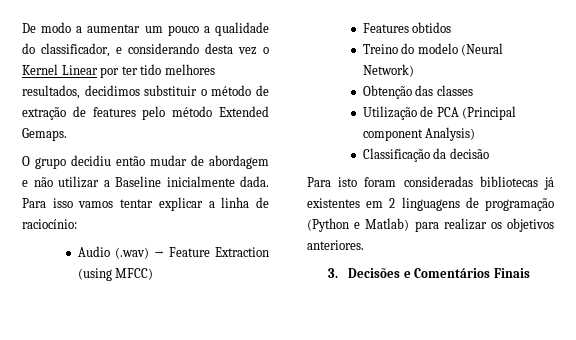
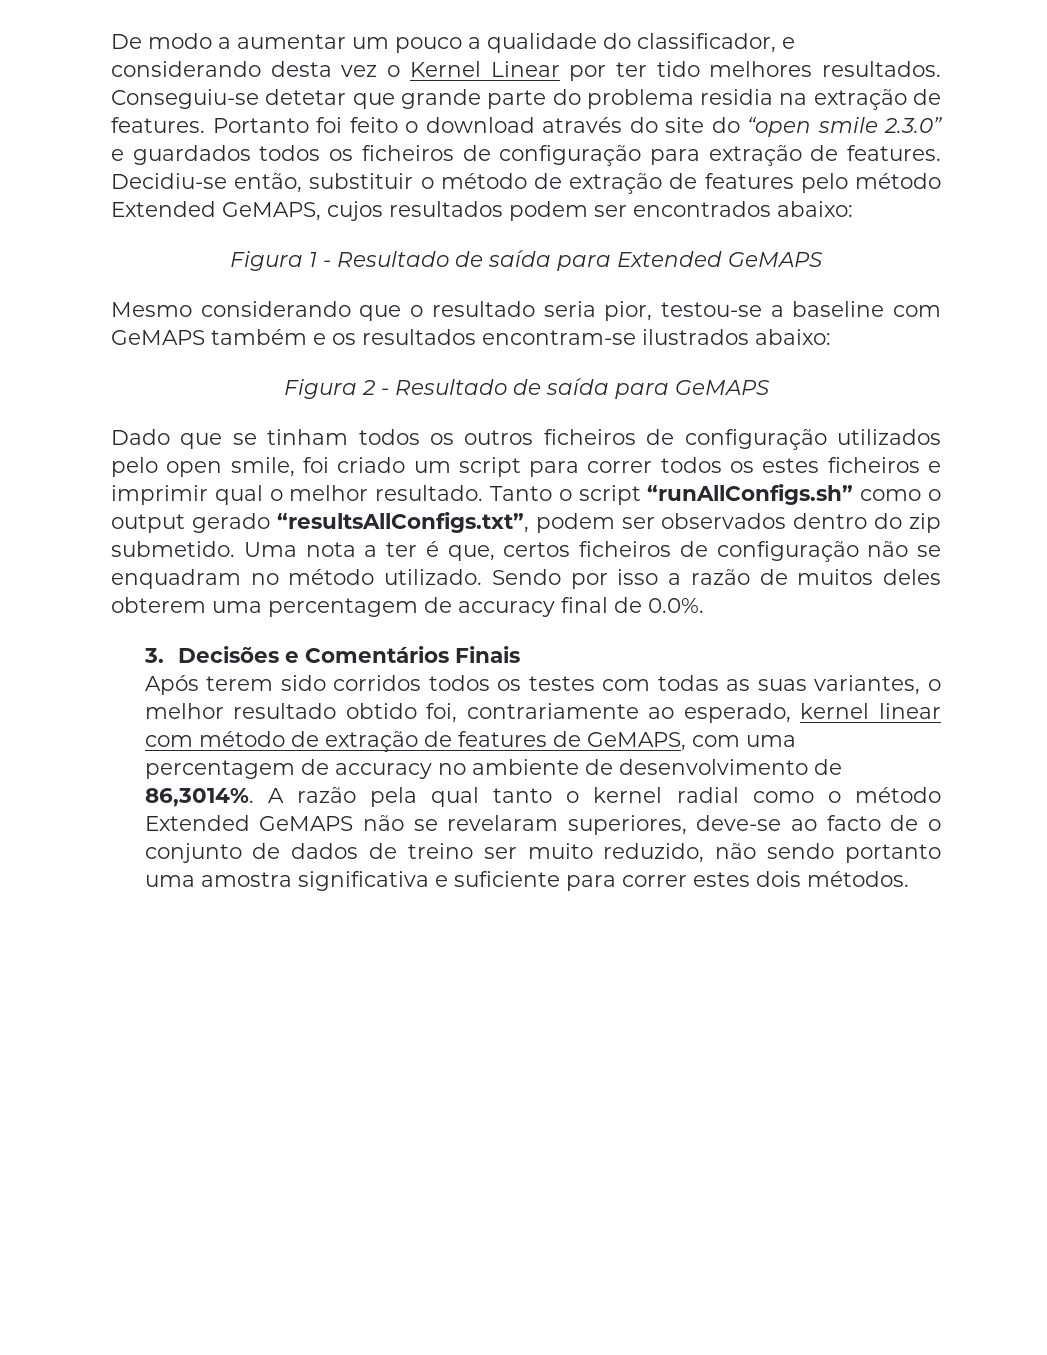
- De modo a aumentar um pouco a qualidade do classificador, e considerando desta vez o Kernel Linear por ter tido melhores resultados, decidimos substituir o método de extração de features pelo método Extended Gemaps.
- O grupo decidiu então mudar de abordagem e não utilizar a Baseline inicialmente dada. Para isso vamos tentar explicar a linha de raciocínio:
- Audio (.wav) → Feature Extraction (using MFCC)
- Features obtidos
- Treino do modelo (Neural Network)
- Obtenção das classes
- Utilização de PCA (Principal component Analysis)
- Classificação da decisão
- Para isto foram consideradas bibliotecas já existentes em 2 linguagens de programação (Python e Matlab) para realizar os objetivos anteriores.
+ De modo a aumentar um pouco a qualidade do classificador, e considerando desta vez o Kernel Linear por ter tido melhores resultados. Conseguiu-se detetar que grande parte do problema residia na extração de features. Portanto foi feito o download através do site do “open smile 2.3.0” e guardados todos os ficheiros de configuração para extração de features. Decidiu-se então, substituir o método de extração de features pelo método Extended GeMAPS, cujos resultados podem ser encontrados abaixo:
+ Figura 1 - Resultado de saída para Extended GeMAPS
+ Mesmo considerando que o resultado seria pior, testou-se a baseline com GeMAPS também e os resultados encontram-se ilustrados abaixo:
+ Figura 2 - Resultado de saída para GeMAPS
+ Dado que se tinham todos os outros ficheiros de configuração utilizados pelo open smile, foi criado um script para correr todos os estes ficheiros e imprimir qual o melhor resultado. Tanto o script “runAllConfigs.sh” como o output gerado “resultsAllConfigs.txt”, podem ser observados dentro do zip submetido. Uma nota a ter é que, certos ficheiros de configuração não se enquadram no método utilizado. Sendo por isso a razão de muitos deles obterem uma percentagem de accuracy final de 0.0%.
+ Após terem sido corridos todos os testes com todas as suas variantes, o melhor resultado obtido foi, contrariamente ao esperado, kernel linear com método de extração de features de GeMAPS, com uma percentagem de accuracy no ambiente de desenvolvimento de 86,3014%. A razão pela qual tanto o kernel radial como o método Extended GeMAPS não se revelaram superiores, deve-se ao facto de o conjunto de dados de treino ser muito reduzido, não sendo portanto uma amostra significativa e suficiente para correr estes dois métodos.

